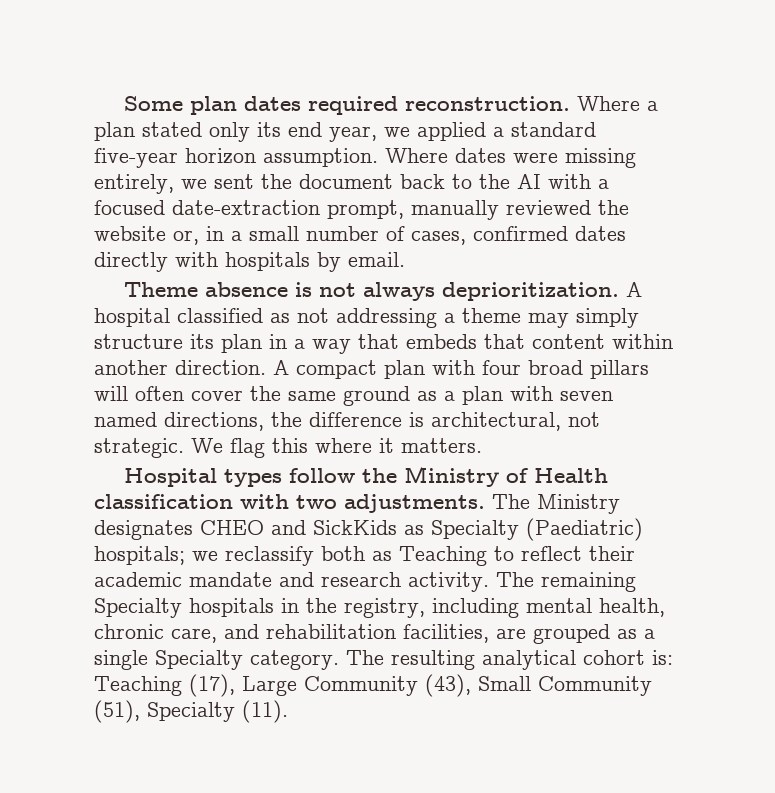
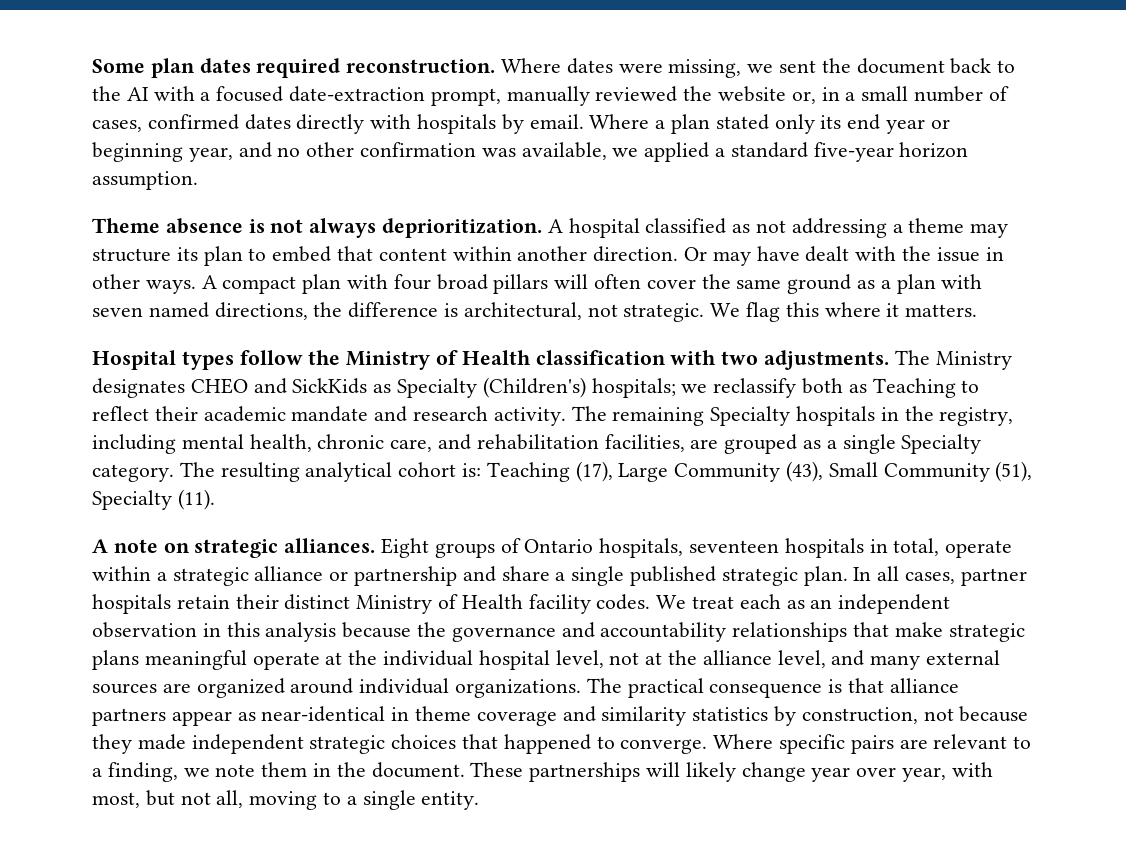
- Where a plan stated only its end year, we applied a standard five-year horizon assumption. Where dates were missing entirely, we sent the document back to the AI with a focused date-extraction prompt, manually reviewed the website or, in a small number of cases, confirmed dates directly with hospitals by email.
+ Where dates were missing, we sent the document back to the AI with a focused date-extraction prompt, manually reviewed the website or, in a small number of cases, confirmed dates directly with hospitals by email. Where a plan stated only its end year or beginning year, and no other confirmation was available, we applied a standard five-year horizon assumption.
- A hospital classified as not addressing a theme may simply structure its plan in a way that embeds that content within another direction.
+ A hospital classified as not addressing a theme may structure its plan to embed that content within another direction.
+ Or may have dealt with the issue in other ways.
- The Ministry designates CHEO and SickKids as Specialty (Paediatric) hospitals; we reclassify both as Teaching to reflect their academic mandate and research activity.
+ The Ministry designates CHEO and SickKids as Specialty (Children's) hospitals; we reclassify both as Teaching to reflect their academic mandate and research activity.
+ A note on strategic alliances. Eight groups of Ontario hospitals, seventeen hospitals in total, operate within a strategic alliance or partnership and share a single published strategic plan. In all cases, partner hospitals retain their distinct Ministry of Health facility codes. We treat each as an independent observation in this analysis because the governance and accountability relationships that make strategic plans meaningful operate at the individual hospital level, not at the alliance level, and many external sources are organized around individual organizations. The practical consequence is that alliance partners appear as near-identical in theme coverage and similarity statistics by construction, not because they made independent strategic choices that happened to converge. Where specific pairs are relevant to a finding, we note them in the document. These partnerships will likely change year over year, with most, but not all, moving to a single entity.

